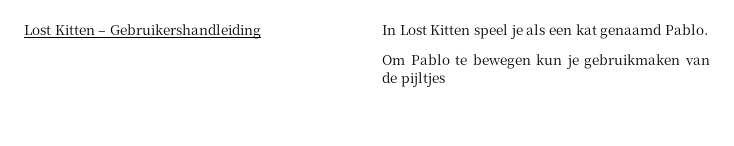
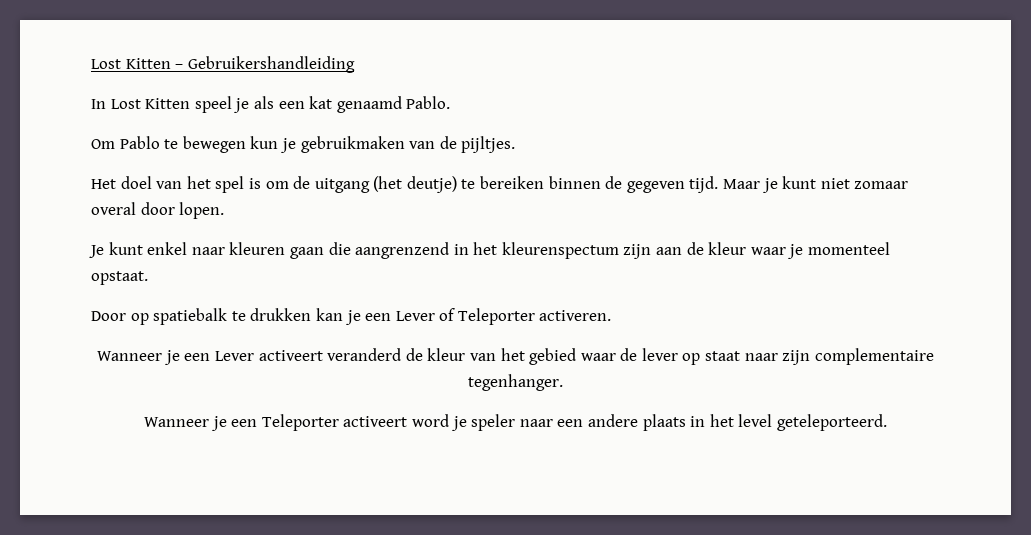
- Om Pablo te bewegen kun je gebruikmaken van de pijltjes
+ Om Pablo te bewegen kun je gebruikmaken van de pijltjes.
+ Het doel van het spel is om de uitgang (het deutje) te bereiken binnen de gegeven tijd. Maar je kunt niet zomaar overal door lopen.
+ Je kunt enkel naar kleuren gaan die aangrenzend in het kleurenspectum zijn aan de kleur waar je momenteel opstaat.
+ Door op spatiebalk te drukken kan je een Lever of Teleporter activeren.
+ Wanneer je een Lever activeert veranderd de kleur van het gebied waar de lever op staat naar zijn complementaire tegenhanger.
+ Wanneer je een Teleporter activeert word je speler naar een andere plaats in het level geteleporteerd.

